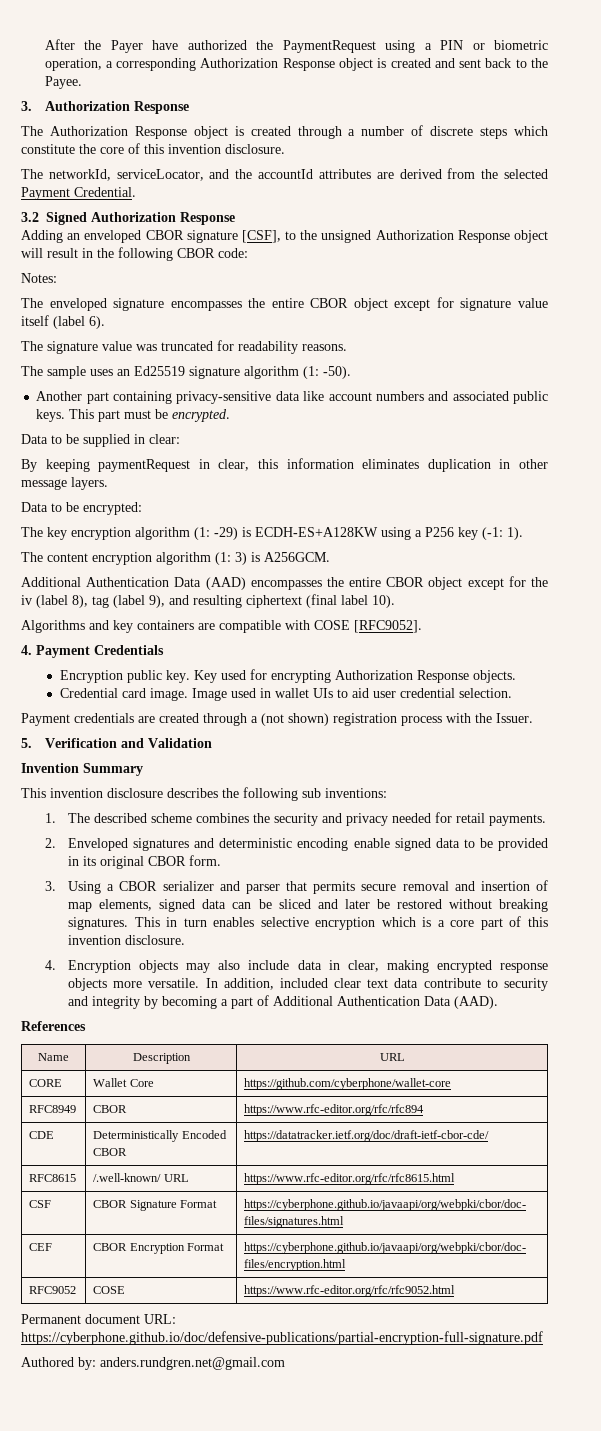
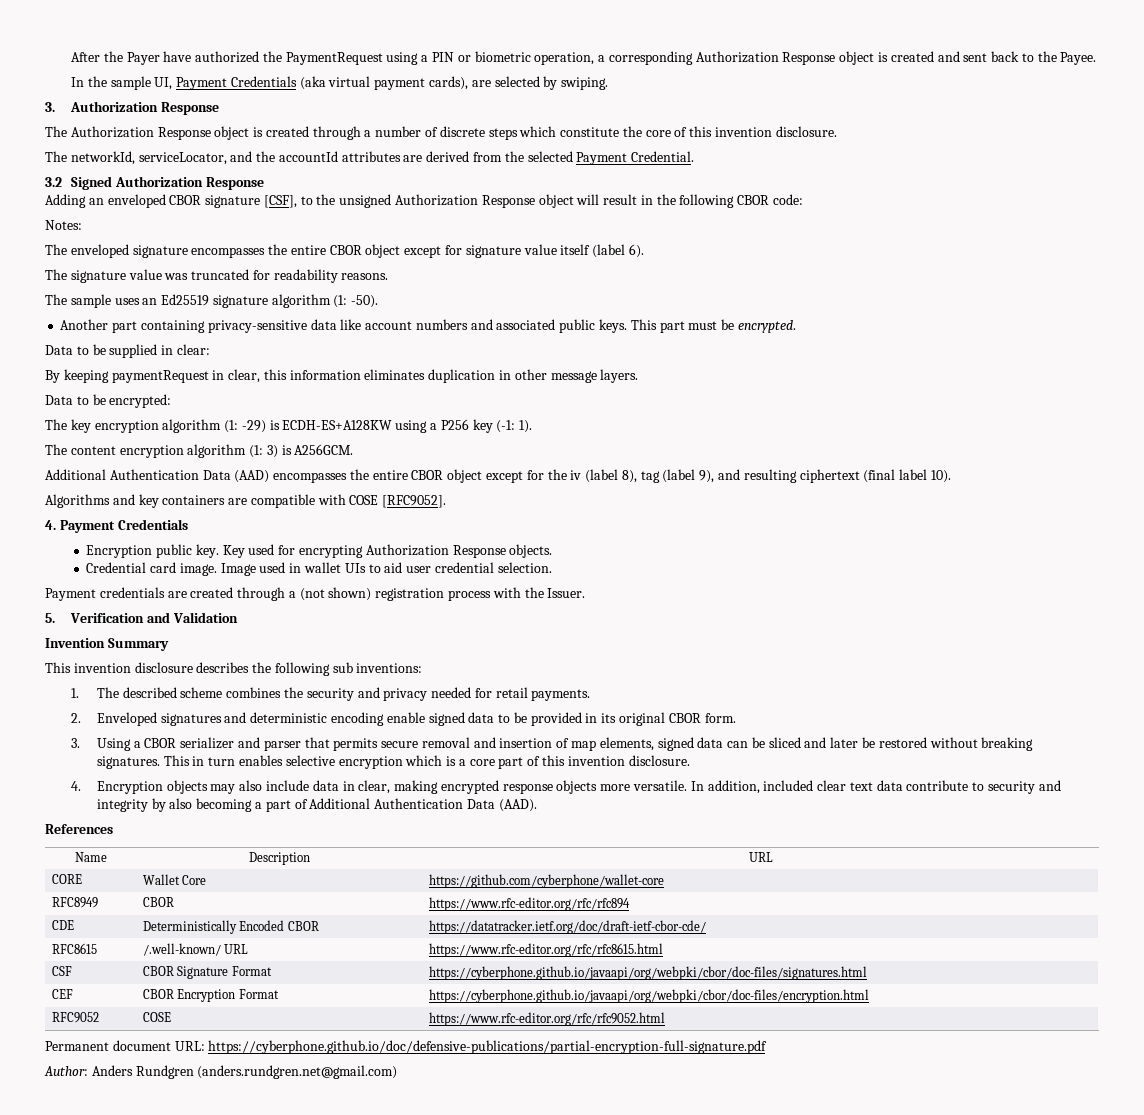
+ In the sample UI, Payment Credentials (aka virtual payment cards), are selected by swiping.
- In addition, included clear text data contribute to security and integrity by becoming a part of Additional Authentication Data (AAD).
+ In addition, included clear text data contribute to security and integrity by also becoming a part of Additional Authentication Data (AAD).
- Authored by: anders.rundgren.net@gmail.com
+ Author: Anders Rundgren (anders.rundgren.net@gmail.com)

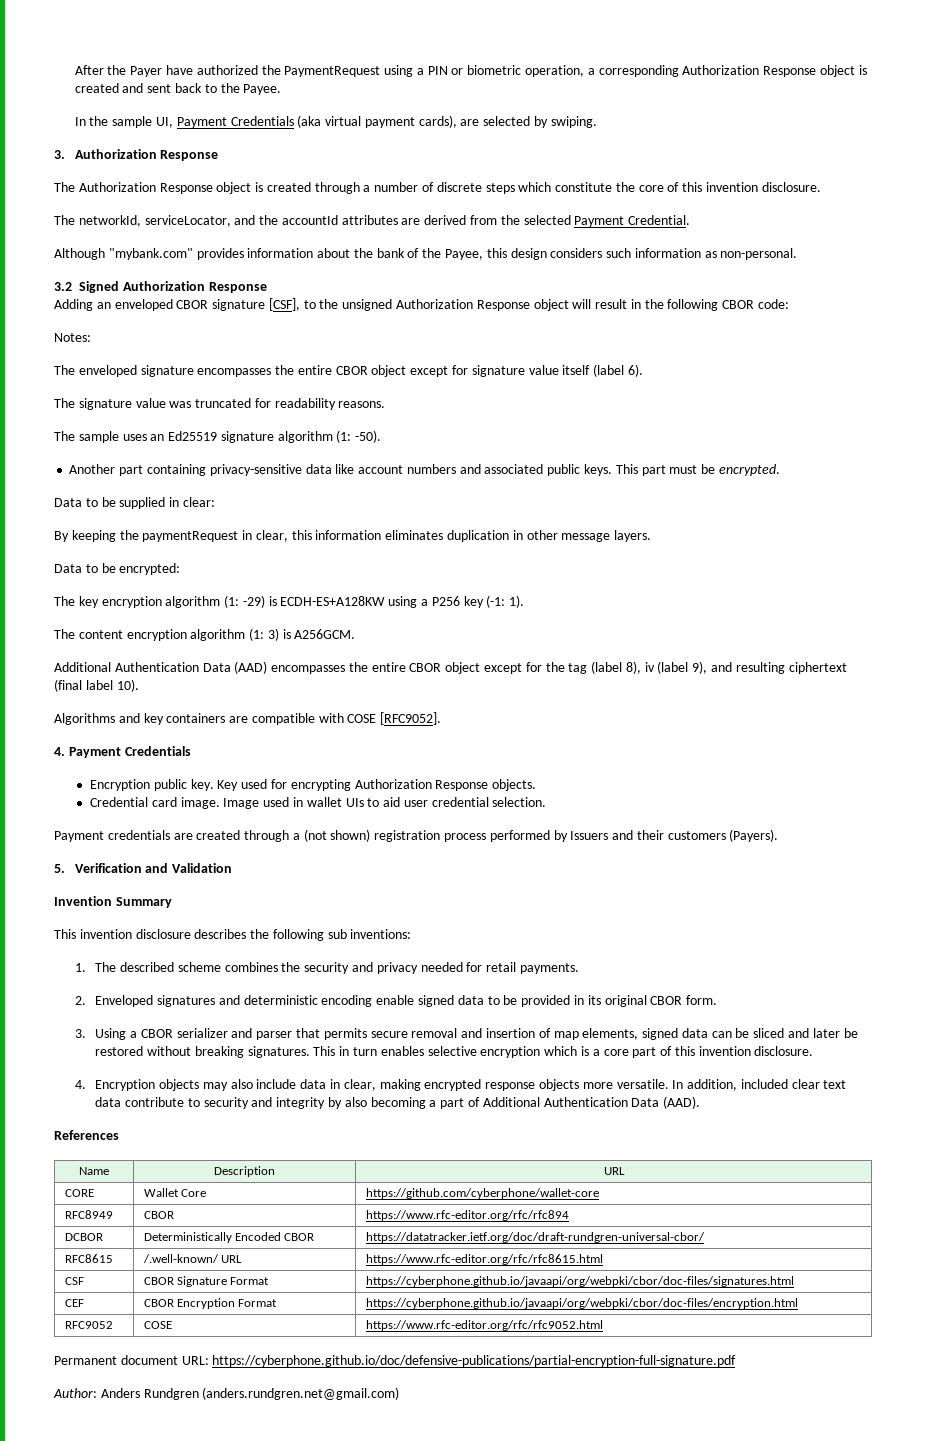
+ Although "mybank.com" provides information about the bank of the Payee, this design considers such information as non-personal.
- By keeping paymentRequest in clear, this information eliminates duplication in other message layers.
+ By keeping the paymentRequest in clear, this information eliminates duplication in other message layers.
- Additional Authentication Data (AAD) encompasses the entire CBOR object except for the iv (label 8), tag (label 9), and resulting ciphertext (final label 10).
+ Additional Authentication Data (AAD) encompasses the entire CBOR object except for the tag (label 8), iv (label 9), and resulting ciphertext (final label 10).
- Payment credentials are created through a (not shown) registration process with the Issuer.
+ Payment credentials are created through a (not shown) registration process performed by Issuers and their customers (Payers).
- CDE | Deterministically Encoded CBOR | https://datatracker.ietf.org/doc/draft-ietf-cbor-cde/
+ DCBOR | Deterministically Encoded CBOR | https://datatracker.ietf.org/doc/draft-rundgren-universal-cbor/

